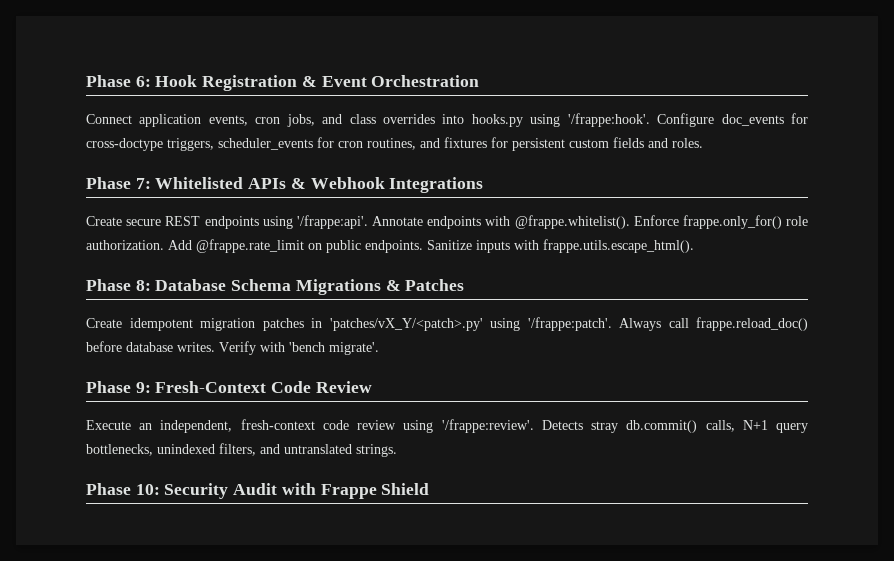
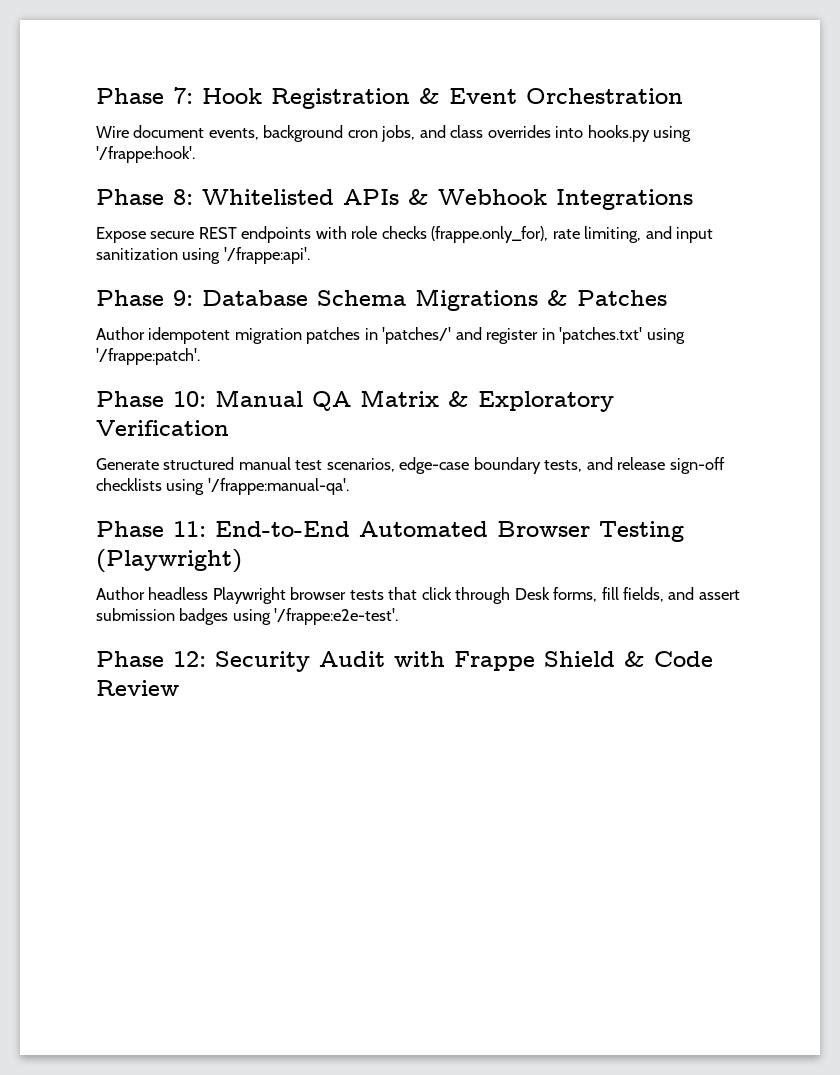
- Phase 6: Hook Registration & Event Orchestration
+ Phase 7: Hook Registration & Event Orchestration
- Connect application events, cron jobs, and class overrides into hooks.py using '/frappe:hook'. Configure doc_events for cross-doctype triggers, scheduler_events for cron routines, and fixtures for persistent custom fields and roles.
- Phase 7: Whitelisted APIs & Webhook Integrations
+ Wire document events, background cron jobs, and class overrides into hooks.py using '/frappe:hook'.
+ Phase 8: Whitelisted APIs & Webhook Integrations
- Create secure REST endpoints using '/frappe:api'. Annotate endpoints with @frappe.whitelist(). Enforce frappe.only_for() role authorization. Add @frappe.rate_limit on public endpoints. Sanitize inputs with frappe.utils.escape_html().
- Phase 8: Database Schema Migrations & Patches
+ Expose secure REST endpoints with role checks (frappe.only_for), rate limiting, and input sanitization using '/frappe:api'.
+ Phase 9: Database Schema Migrations & Patches
- Create idempotent migration patches in 'patches/vX_Y/<patch>.py' using '/frappe:patch'. Always call frappe.reload_doc() before database writes. Verify with 'bench migrate'.
- Phase 9: Fresh-Context Code Review
- Execute an independent, fresh-context code review using '/frappe:review'. Detects stray db.commit() calls, N+1 query bottlenecks, unindexed filters, and untranslated strings.
- Phase 10: Security Audit with Frappe Shield
+ Author idempotent migration patches in 'patches/' and register in 'patches.txt' using '/frappe:patch'.
+ Phase 10: Manual QA Matrix & Exploratory Verification
+ Generate structured manual test scenarios, edge-case boundary tests, and release sign-off checklists using '/frappe:manual-qa'.
+ Phase 11: End-to-End Automated Browser Testing (Playwright)
+ Author headless Playwright browser tests that click through Desk forms, fill fields, and assert submission badges using '/frappe:e2e-test'.
+ Phase 12: Security Audit with Frappe Shield & Code Review

